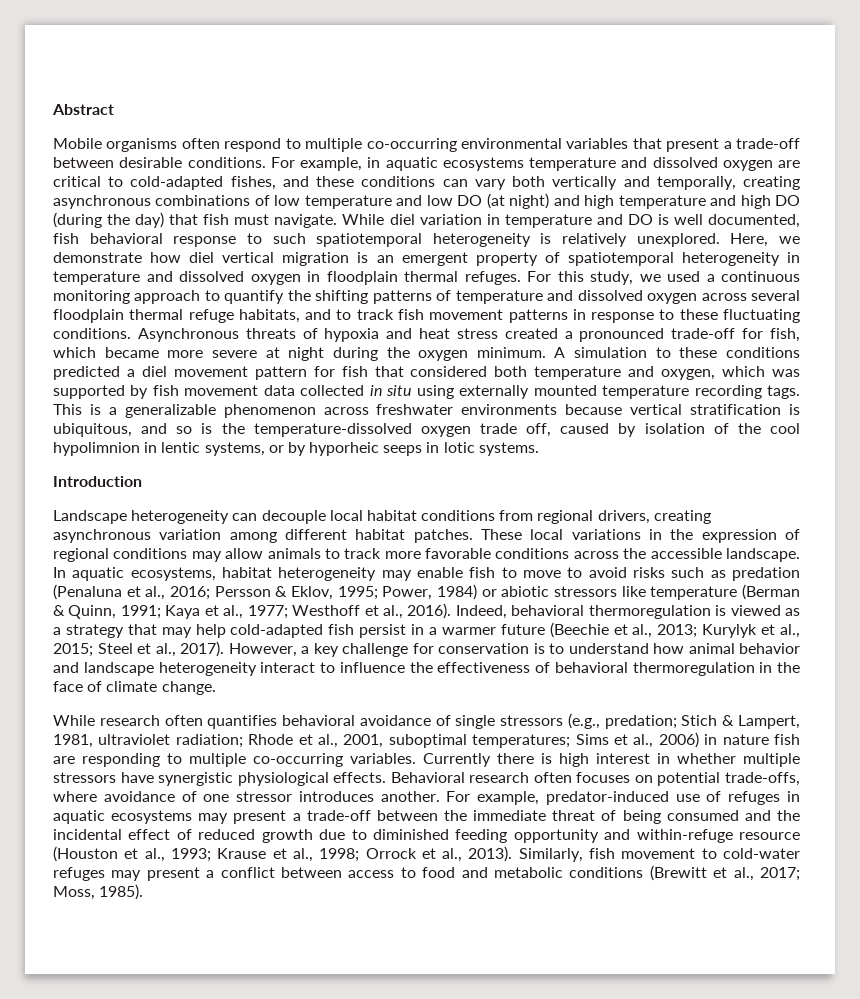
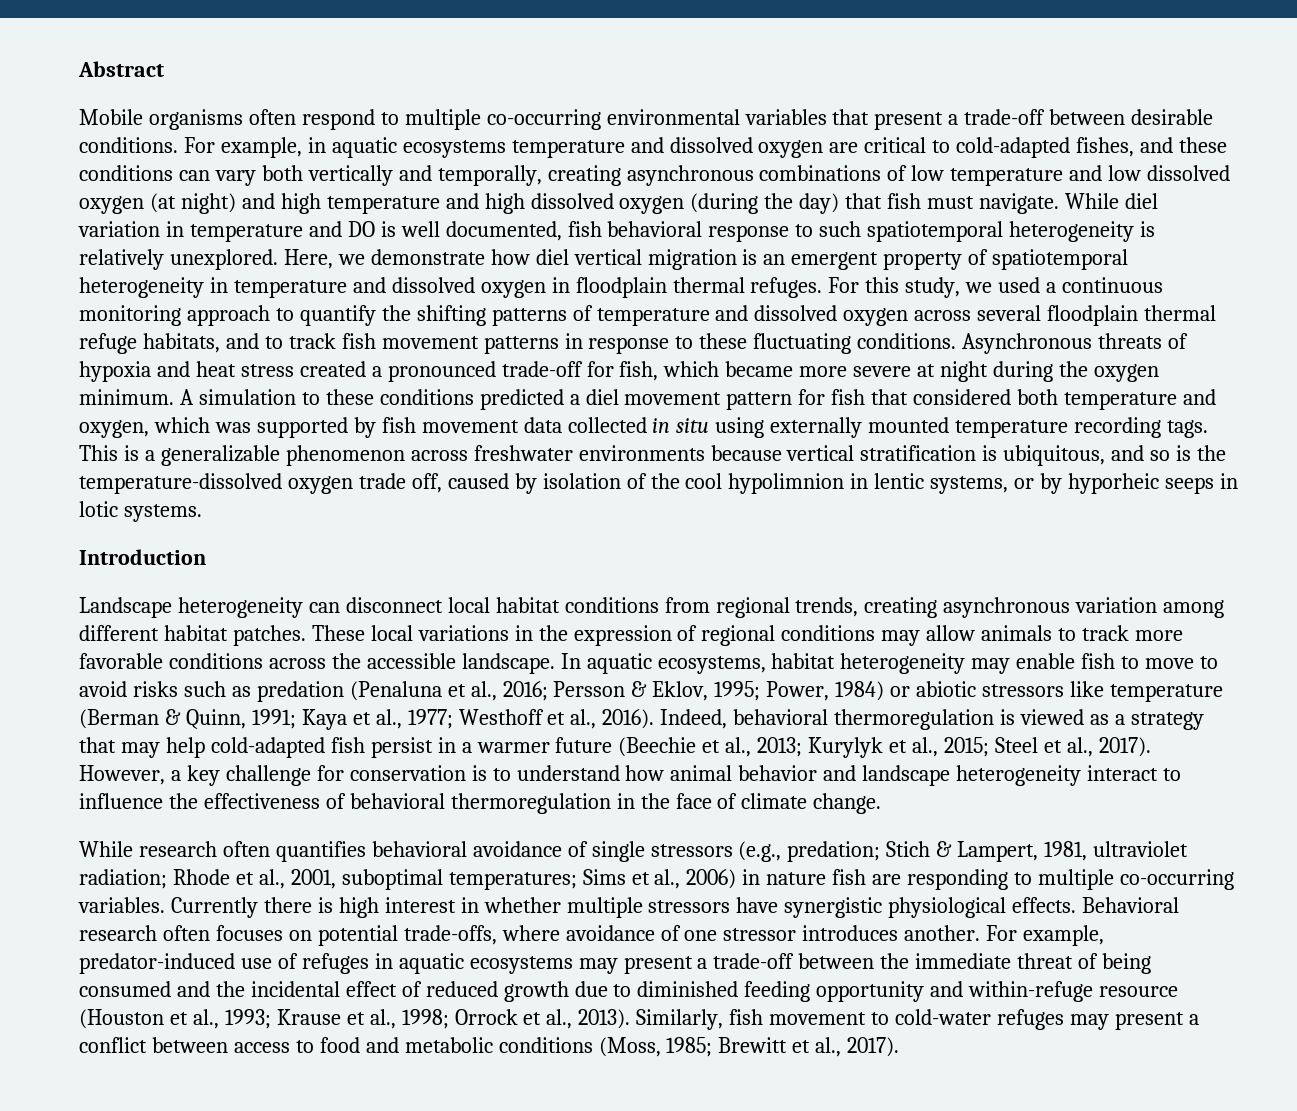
- For example, in aquatic ecosystems temperature and dissolved oxygen are critical to cold-adapted fishes, and these conditions can vary both vertically and temporally, creating asynchronous combinations of low temperature and low DO (at night) and high temperature and high DO (during the day) that fish must navigate.
+ For example, in aquatic ecosystems temperature and dissolved oxygen are critical to cold-adapted fishes, and these conditions can vary both vertically and temporally, creating asynchronous combinations of low temperature and low dissolved oxygen (at night) and high temperature and high dissolved oxygen (during the day) that fish must navigate.
- Landscape heterogeneity can decouple local habitat conditions from regional drivers, creating asynchronous variation among different habitat patches.
+ Landscape heterogeneity can disconnect local habitat conditions from regional trends, creating asynchronous variation among different habitat patches.
- Similarly, fish movement to cold-water refuges may present a conflict between access to food and metabolic conditions (Brewitt et al., 2017; Moss, 1985).
+ Similarly, fish movement to cold-water refuges may present a conflict between access to food and metabolic conditions (Moss, 1985; Brewitt et al., 2017).

